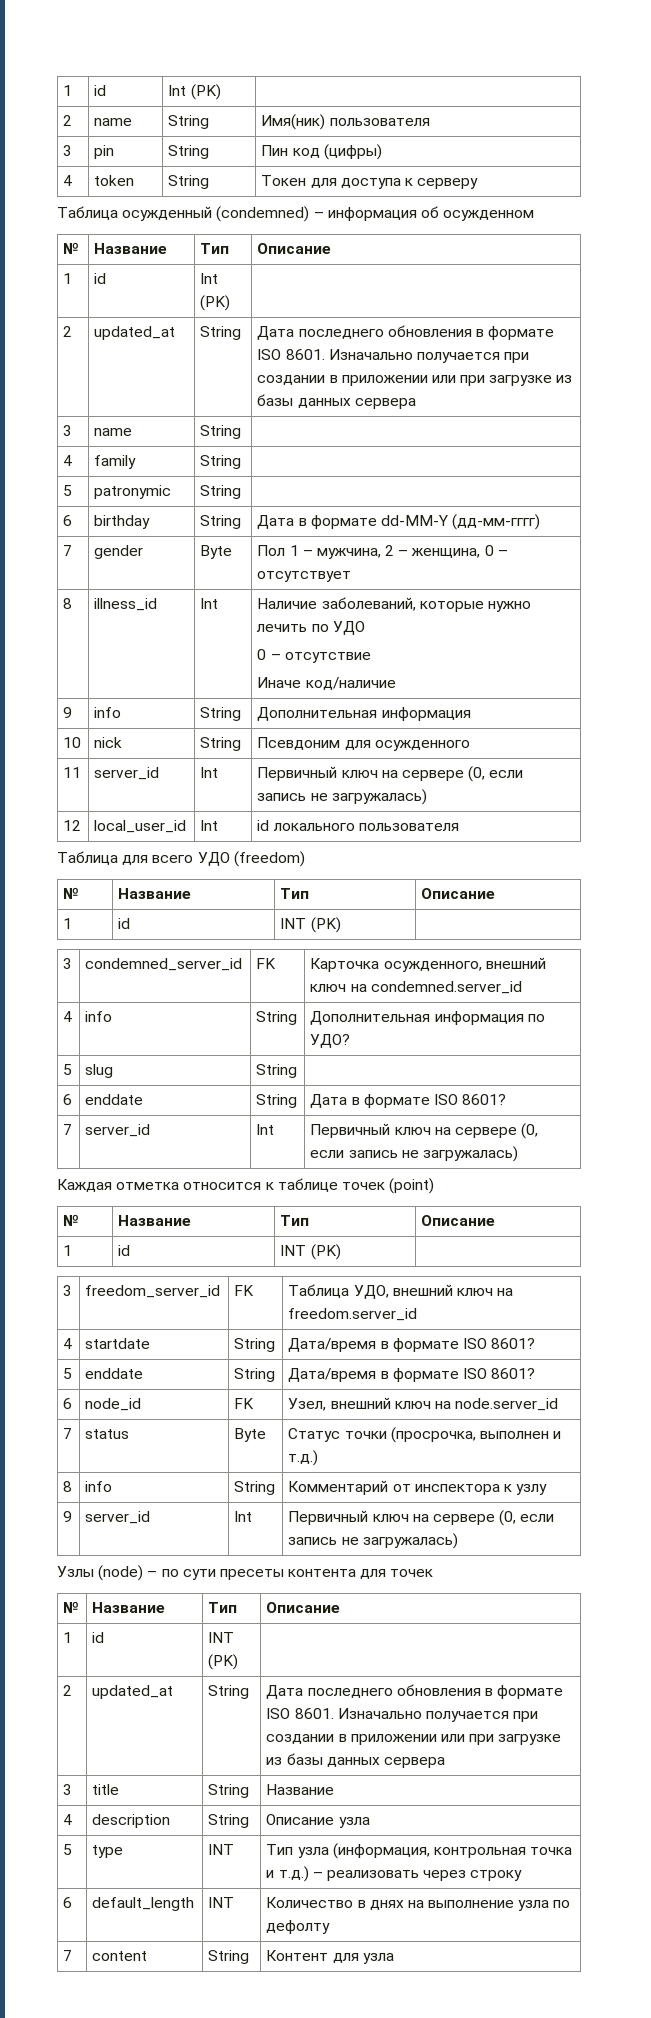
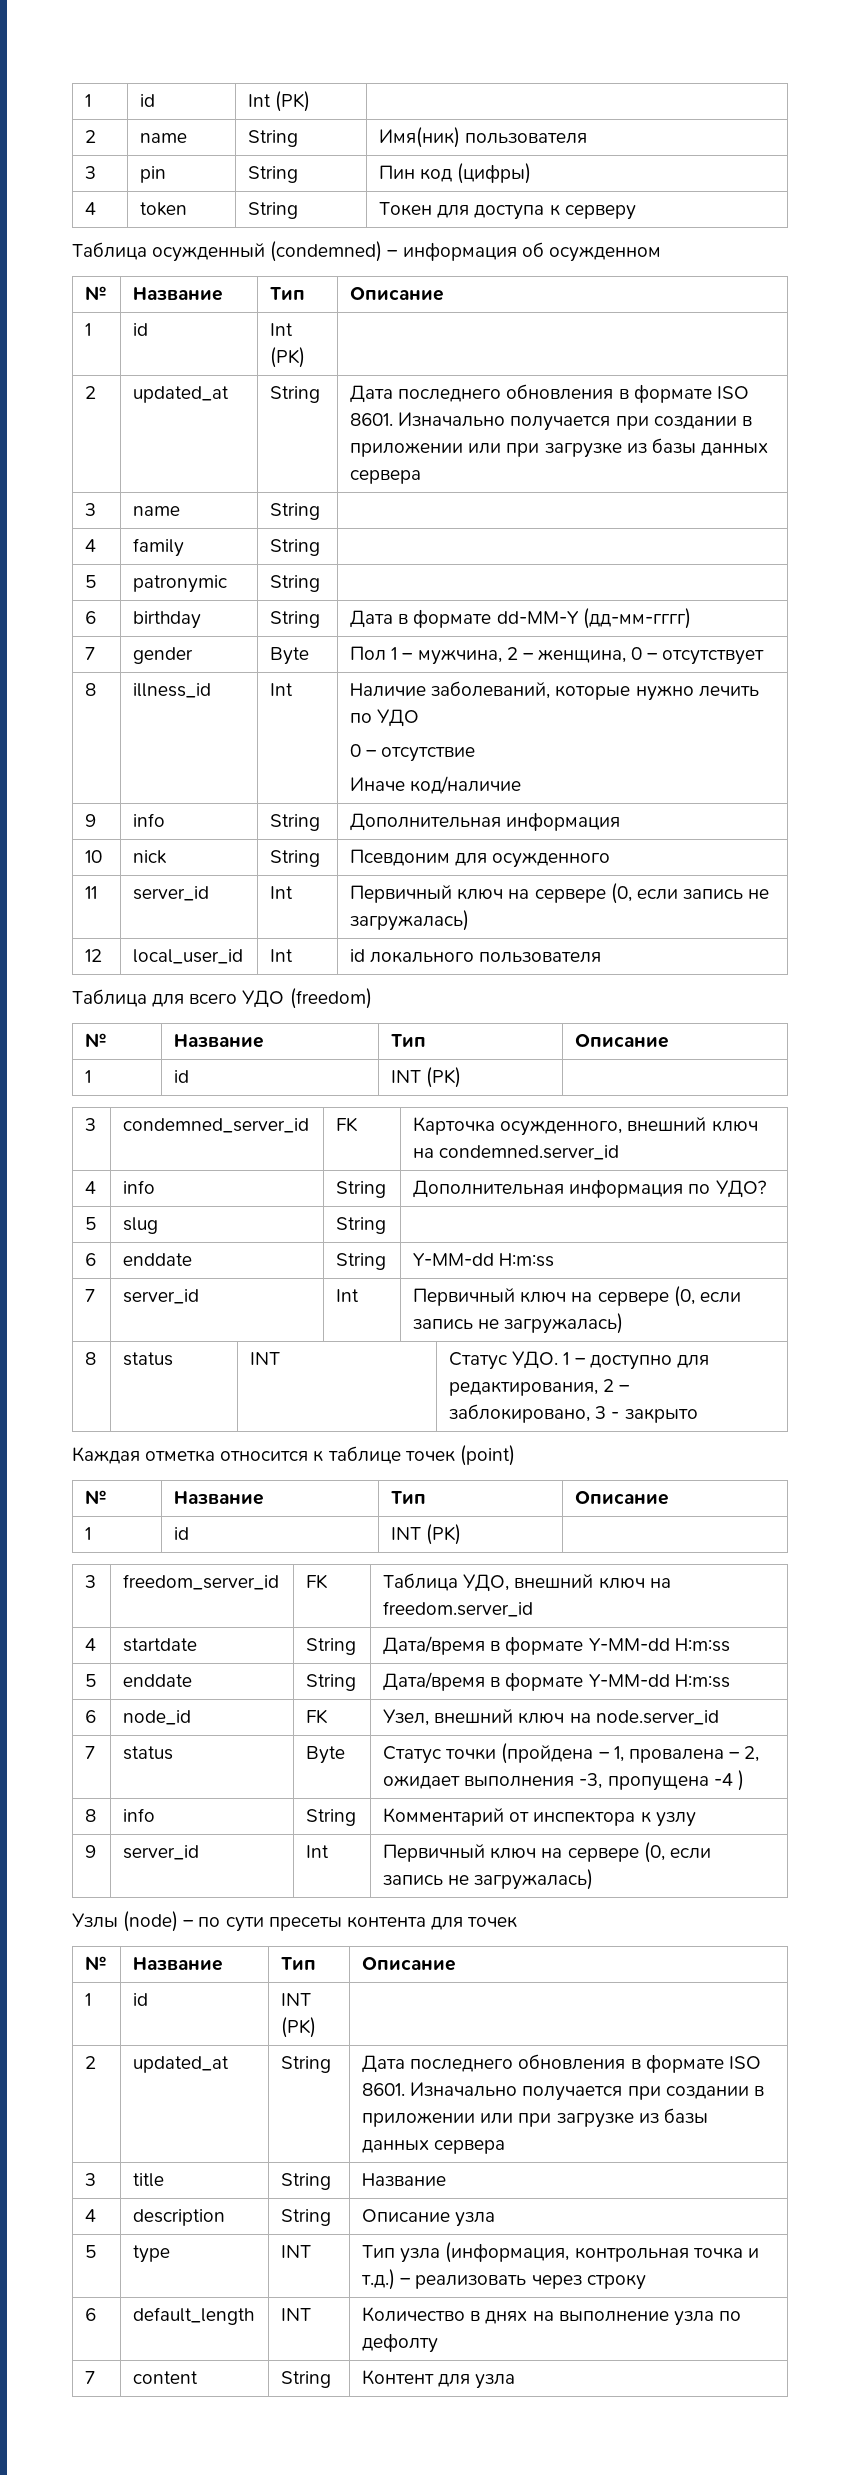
- 6 | enddate | String | Дата в формате ISO 8601?
+ 6 | enddate | String | Y-MM-dd H:m:ss
+ 8 | status | INT | Статус УДО. 1 – доступно для редактирования, 2 – заблокировано, 3 - закрыто
- 4 | startdate | String | Дата/время в формате ISO 8601?
+ 4 | startdate | String | Дата/время в формате Y-MM-dd H:m:ss
- 5 | enddate | String | Дата/время в формате ISO 8601?
+ 5 | enddate | String | Дата/время в формате Y-MM-dd H:m:ss
- 7 | status | Byte | Статус точки (просрочка, выполнен и т.д.)
+ 7 | status | Byte | Статус точки (пройдена – 1, провалена – 2, ожидает выполнения -3, пропущена -4 )

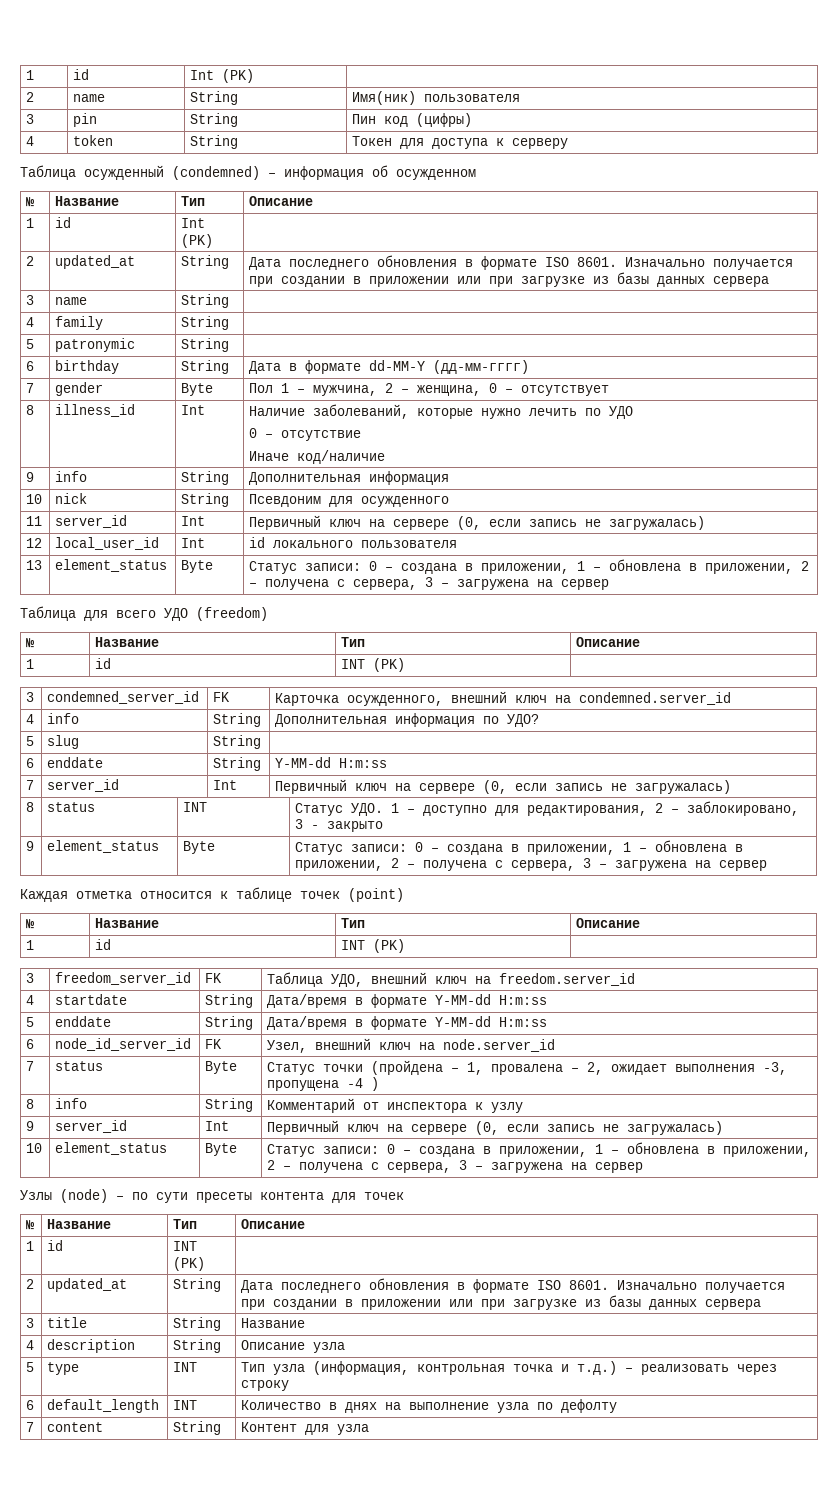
+ 13 | element_status | Byte | Статус записи: 0 – создана в приложении, 1 – обновлена в приложении, 2 – получена с сервера, 3 – загружена на сервер
+ 9 | element_status | Byte | Статус записи: 0 – создана в приложении, 1 – обновлена в приложении, 2 – получена с сервера, 3 – загружена на сервер
- 6 | node_id | FK | Узел, внешний ключ на node.server_id
+ 6 | node_id_server_id | FK | Узел, внешний ключ на node.server_id
+ 10 | element_status | Byte | Статус записи: 0 – создана в приложении, 1 – обновлена в приложении, 2 – получена с сервера, 3 – загружена на сервер

